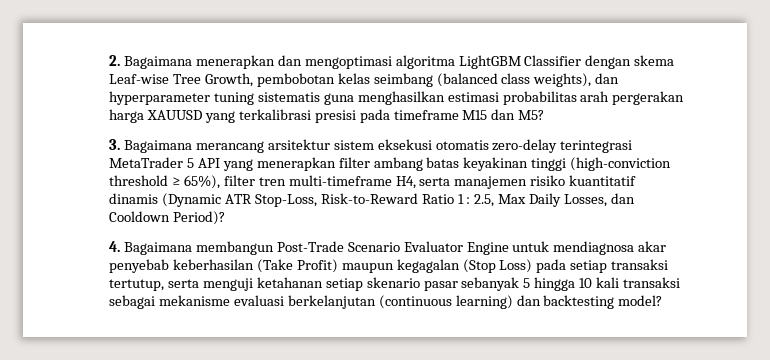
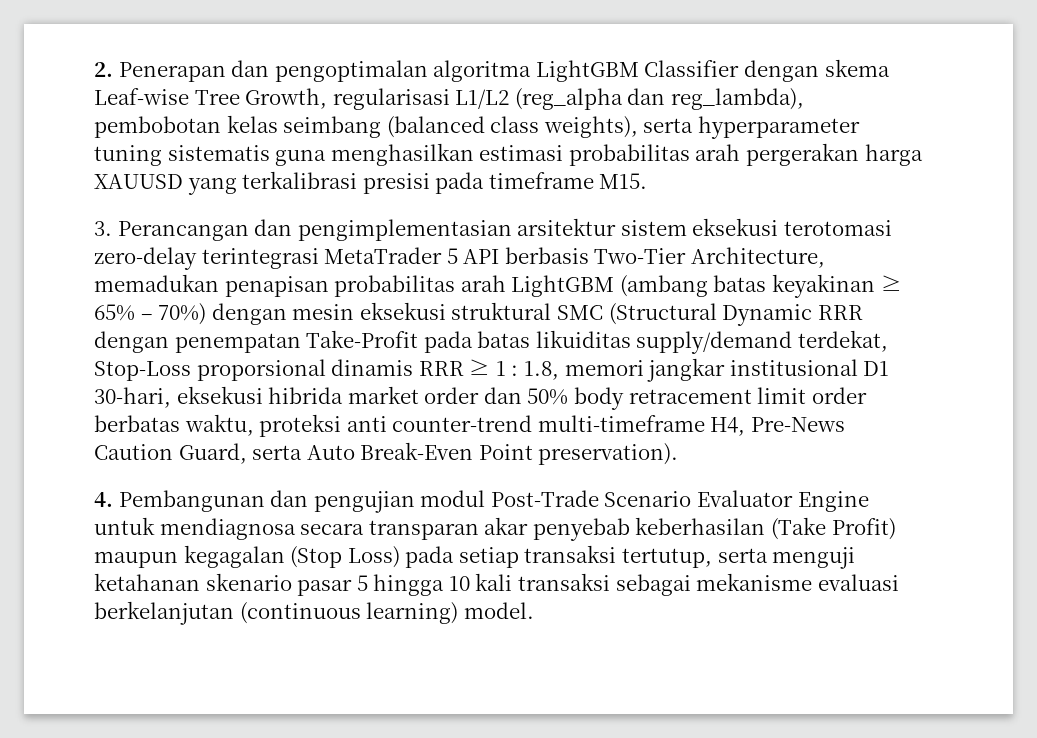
- 2. Bagaimana menerapkan dan mengoptimasi algoritma LightGBM Classifier dengan skema Leaf-wise Tree Growth, pembobotan kelas seimbang (balanced class weights), dan hyperparameter tuning sistematis guna menghasilkan estimasi probabilitas arah pergerakan harga XAUUSD yang terkalibrasi presisi pada timeframe M15 dan M5?
- 3. Bagaimana merancang arsitektur sistem eksekusi otomatis zero-delay terintegrasi MetaTrader 5 API yang menerapkan filter ambang batas keyakinan tinggi (high-conviction threshold ≥ 65%), filter tren multi-timeframe H4, serta manajemen risiko kuantitatif dinamis (Dynamic ATR Stop-Loss, Risk-to-Reward Ratio 1 : 2.5, Max Daily Losses, dan Cooldown Period)?
- 4. Bagaimana membangun Post-Trade Scenario Evaluator Engine untuk mendiagnosa akar penyebab keberhasilan (Take Profit) maupun kegagalan (Stop Loss) pada setiap transaksi tertutup, serta menguji ketahanan setiap skenario pasar sebanyak 5 hingga 10 kali transaksi sebagai mekanisme evaluasi berkelanjutan (continuous learning) dan backtesting model?
+ 2. Penerapan dan pengoptimalan algoritma LightGBM Classifier dengan skema Leaf-wise Tree Growth, regularisasi L1/L2 (reg_alpha dan reg_lambda), pembobotan kelas seimbang (balanced class weights), serta hyperparameter tuning sistematis guna menghasilkan estimasi probabilitas arah pergerakan harga XAUUSD yang terkalibrasi presisi pada timeframe M15.
+ 3. Perancangan dan pengimplementasian arsitektur sistem eksekusi terotomasi zero-delay terintegrasi MetaTrader 5 API berbasis Two-Tier Architecture, memadukan penapisan probabilitas arah LightGBM (ambang batas keyakinan ≥ 65% – 70%) dengan mesin eksekusi struktural SMC (Structural Dynamic RRR dengan penempatan Take-Profit pada batas likuiditas supply/demand terdekat, Stop-Loss proporsional dinamis RRR ≥ 1 : 1.8, memori jangkar institusional D1 30-hari, eksekusi hibrida market order dan 50% body retracement limit order berbatas waktu, proteksi anti counter-trend multi-timeframe H4, Pre-News Caution Guard, serta Auto Break-Even Point preservation).
+ 4. Pembangunan dan pengujian modul Post-Trade Scenario Evaluator Engine untuk mendiagnosa secara transparan akar penyebab keberhasilan (Take Profit) maupun kegagalan (Stop Loss) pada setiap transaksi tertutup, serta menguji ketahanan skenario pasar 5 hingga 10 kali transaksi sebagai mekanisme evaluasi berkelanjutan (continuous learning) model.

